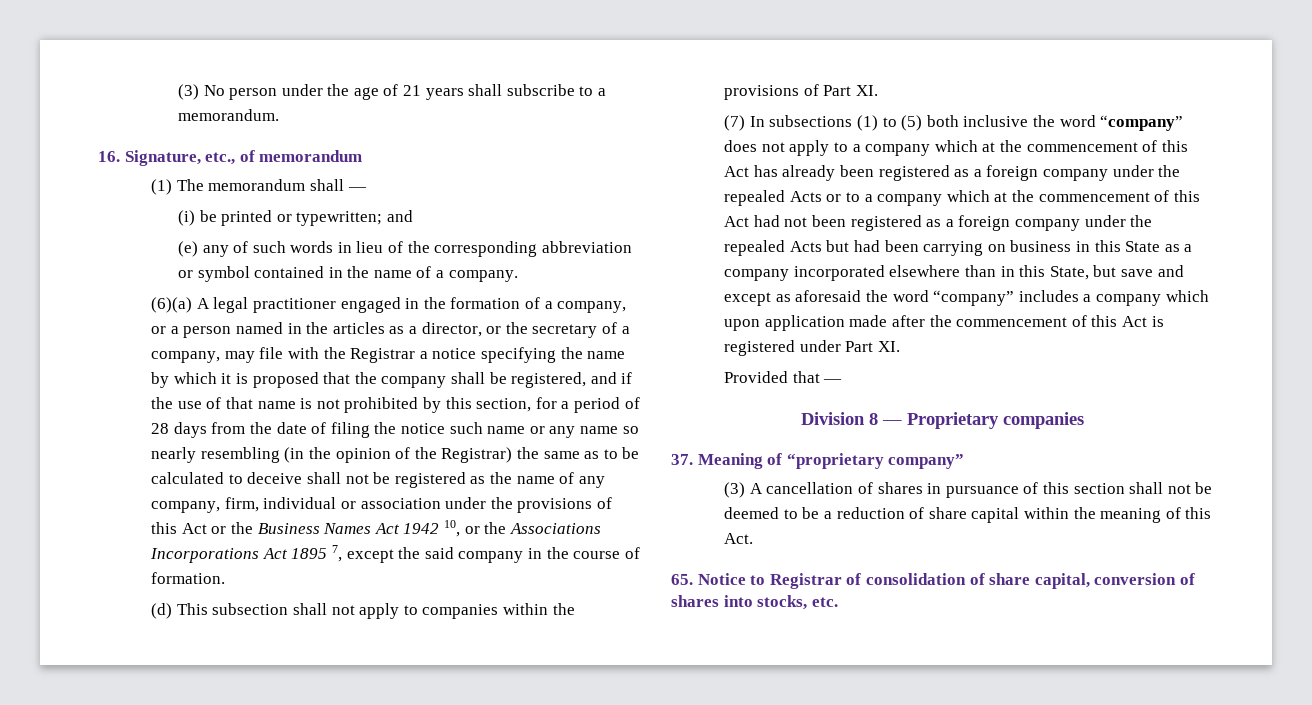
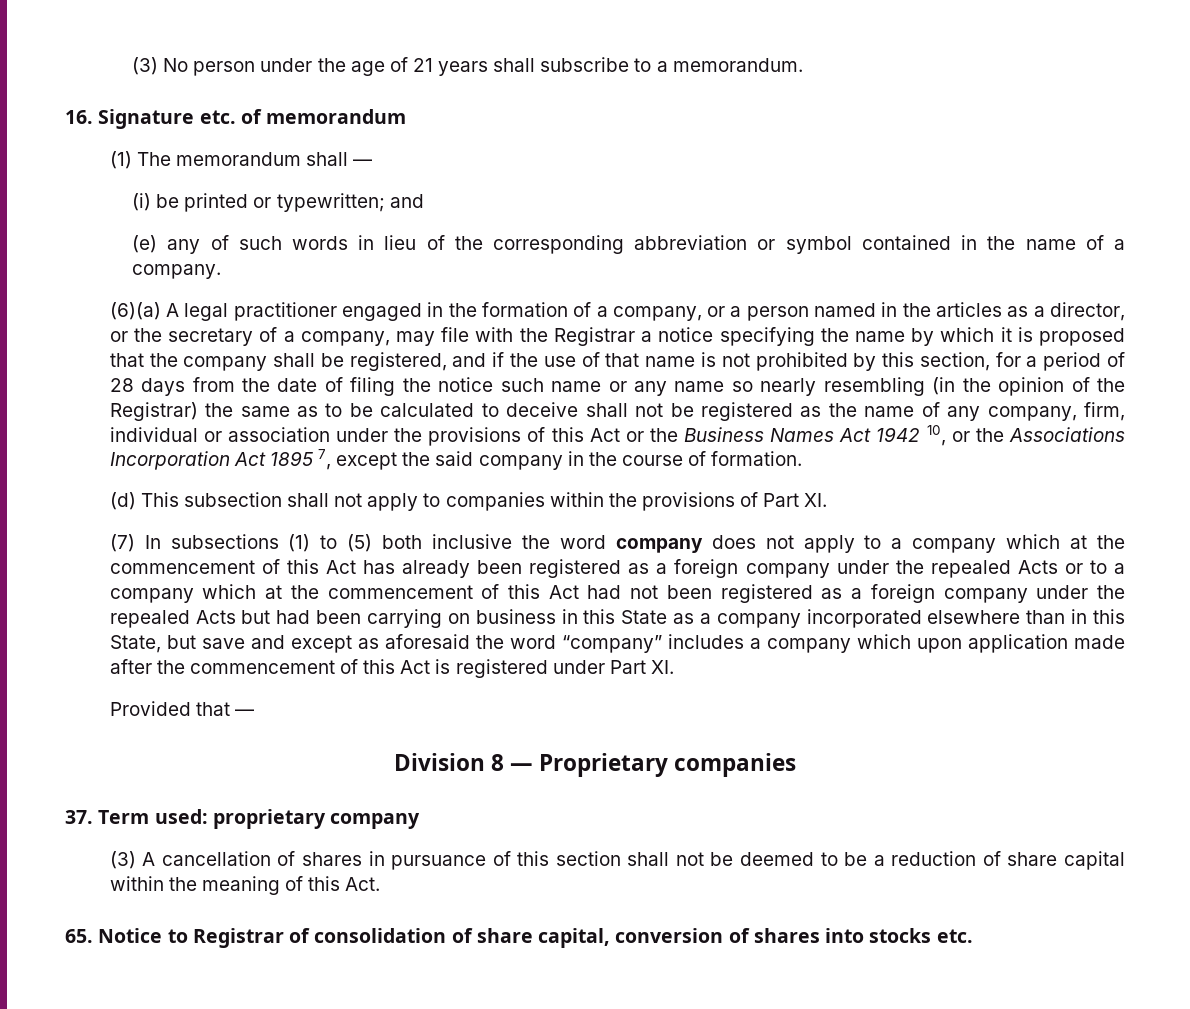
- 16. Signature, etc., of memorandum
+ 16. Signature etc. of memorandum
- (6)(a) A legal practitioner engaged in the formation of a company, or a person named in the articles as a director, or the secretary of a company, may file with the Registrar a notice specifying the name by which it is proposed that the company shall be registered, and if the use of that name is not prohibited by this section, for a period of 28 days from the date of filing the notice such name or any name so nearly resembling (in the opinion of the Registrar) the same as to be calculated to deceive shall not be registered as the name of any company, firm, individual or association under the provisions of this Act or the Business Names Act 1942 10, or the Associations Incorporations Act 1895 7, except the said company in the course of formation.
+ (6)(a) A legal practitioner engaged in the formation of a company, or a person named in the articles as a director, or the secretary of a company, may file with the Registrar a notice specifying the name by which it is proposed that the company shall be registered, and if the use of that name is not prohibited by this section, for a period of 28 days from the date of filing the notice such name or any name so nearly resembling (in the opinion of the Registrar) the same as to be calculated to deceive shall not be registered as the name of any company, firm, individual or association under the provisions of this Act or the Business Names Act 1942 10, or the Associations Incorporation Act 1895 7, except the said company in the course of formation.
- (7) In subsections (1) to (5) both inclusive the word “company” does not apply to a company which at the commencement of this Act has already been registered as a foreign company under the repealed Acts or to a company which at the commencement of this Act had not been registered as a foreign company under the repealed Acts but had been carrying on business in this State as a company incorporated elsewhere than in this State, but save and except as aforesaid the word “company” includes a company which upon application made after the commencement of this Act is registered under Part XI.
+ (7) In subsections (1) to (5) both inclusive the word company does not apply to a company which at the commencement of this Act has already been registered as a foreign company under the repealed Acts or to a company which at the commencement of this Act had not been registered as a foreign company under the repealed Acts but had been carrying on business in this State as a company incorporated elsewhere than in this State, but save and except as aforesaid the word “company” includes a company which upon application made after the commencement of this Act is registered under Part XI.
- 37. Meaning of “proprietary company”
+ 37. Term used: proprietary company
- 65. Notice to Registrar of consolidation of share capital, conversion of shares into stocks, etc.
+ 65. Notice to Registrar of consolidation of share capital, conversion of shares into stocks etc.

